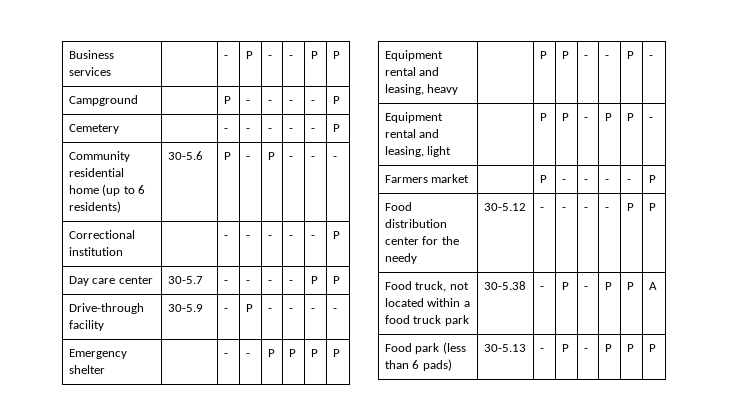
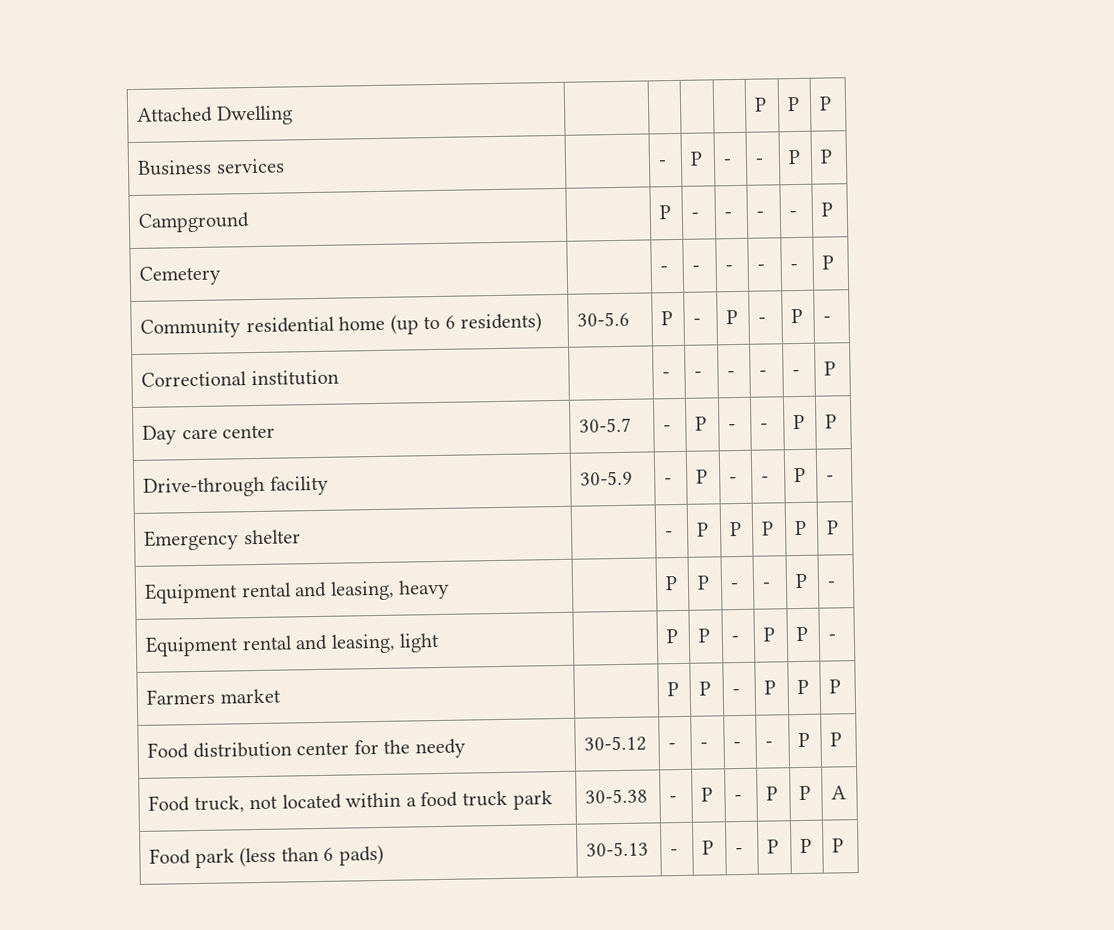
+ Attached Dwelling | | | | | P | P | P
- Community residential home (up to 6 residents) | 30-5.6 | P | - | P | - | - | -
+ Community residential home (up to 6 residents) | 30-5.6 | P | - | P | - | P | -
- Day care center | 30-5.7 | - | - | - | - | P | P
+ Day care center | 30-5.7 | - | P | - | - | P | P
- Drive-through facility | 30-5.9 | - | P | - | - | - | -
+ Drive-through facility | 30-5.9 | - | P | - | - | P | -
- Emergency shelter | | - | - | P | P | P | P
+ Emergency shelter | | - | P | P | P | P | P
- Farmers market | | P | - | - | - | - | P
+ Farmers market | | P | P | - | P | P | P

